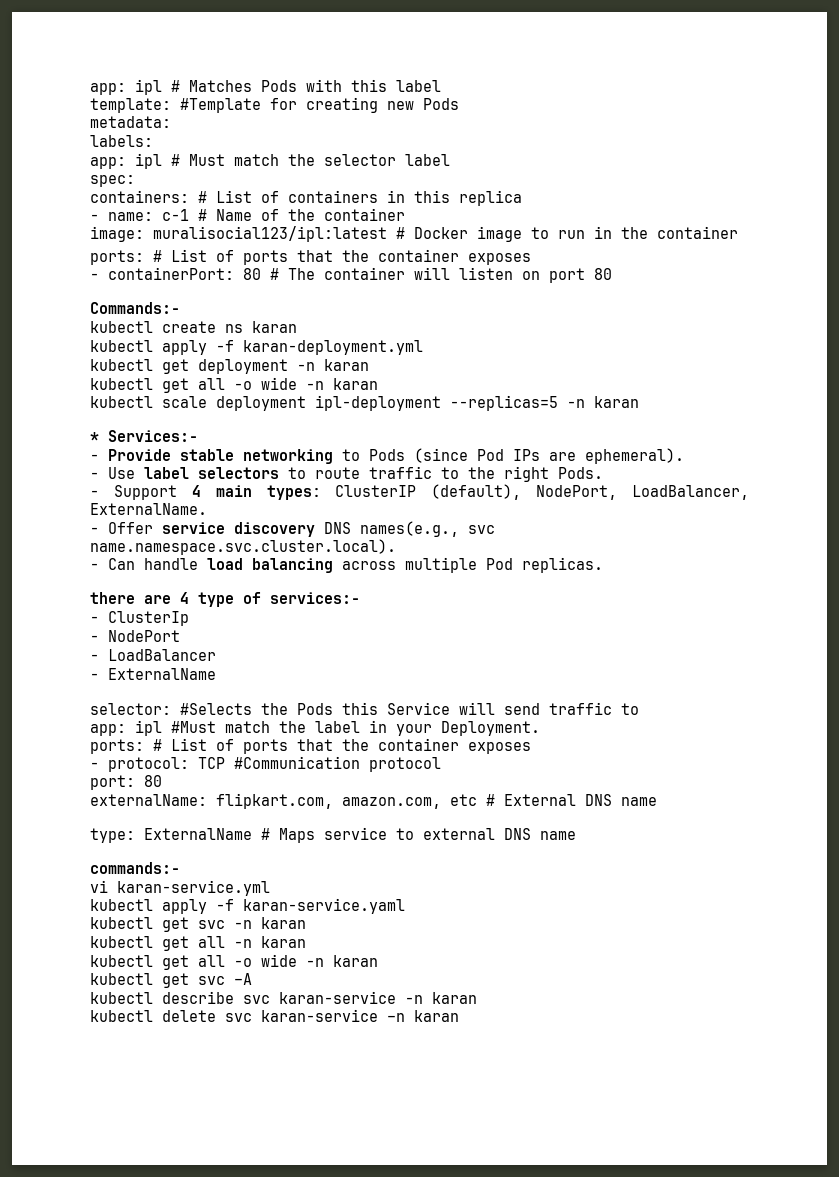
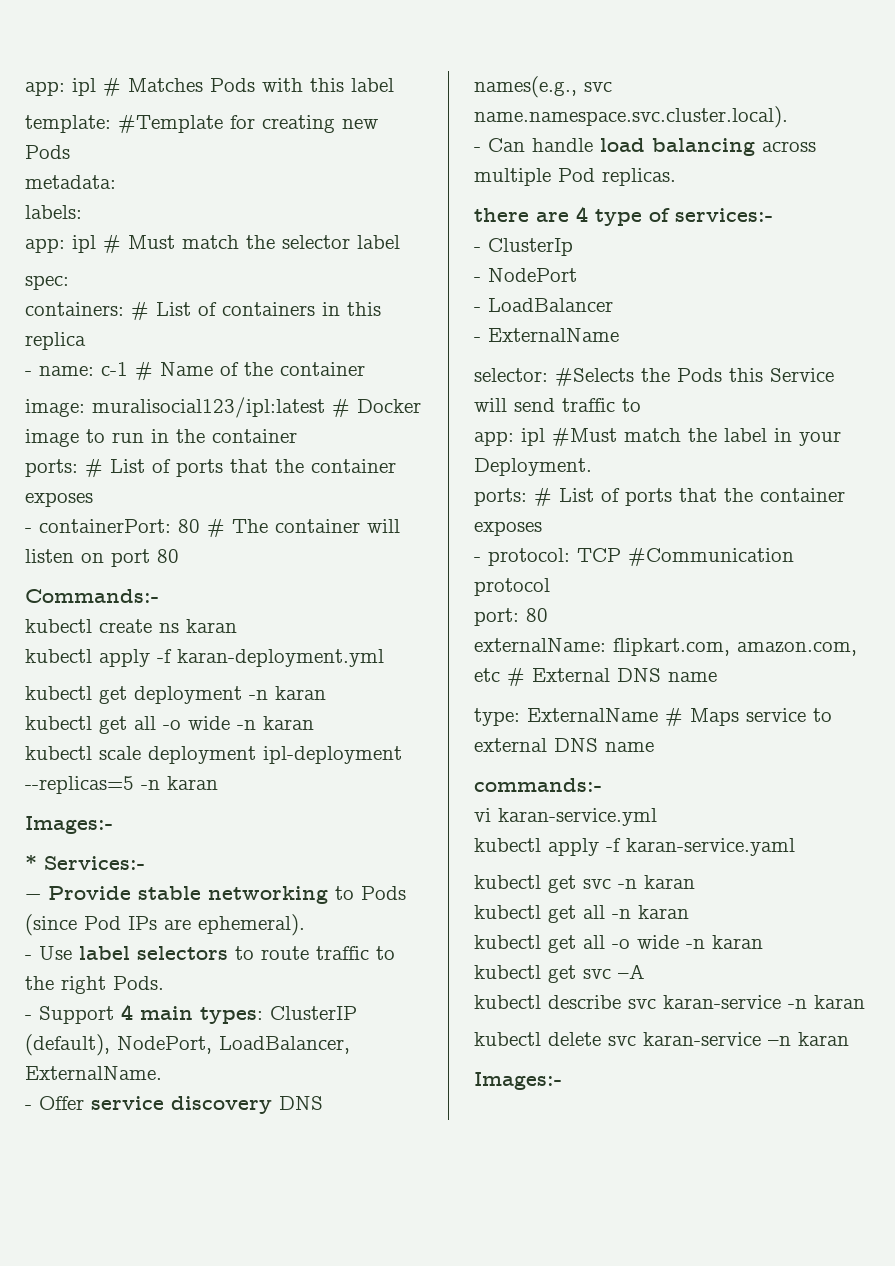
  kubectl scale deployment ipl-deployment --replicas=5 -n karan
+ Images:-
  kubectl delete svc karan-service –n karan
+ Images:-

